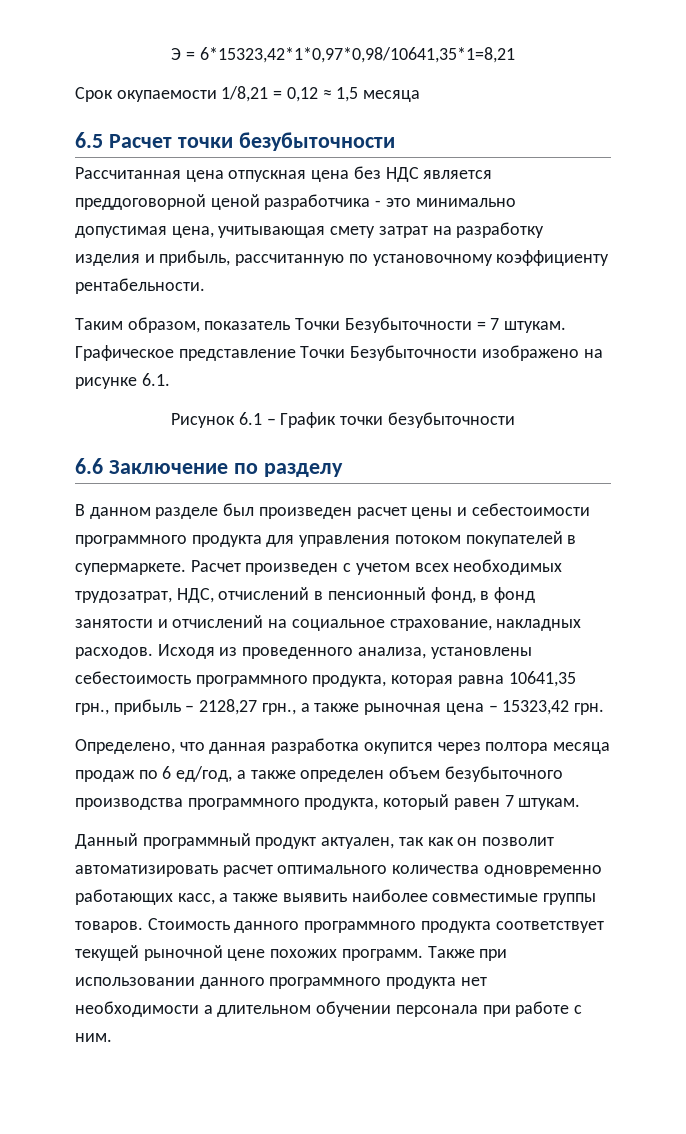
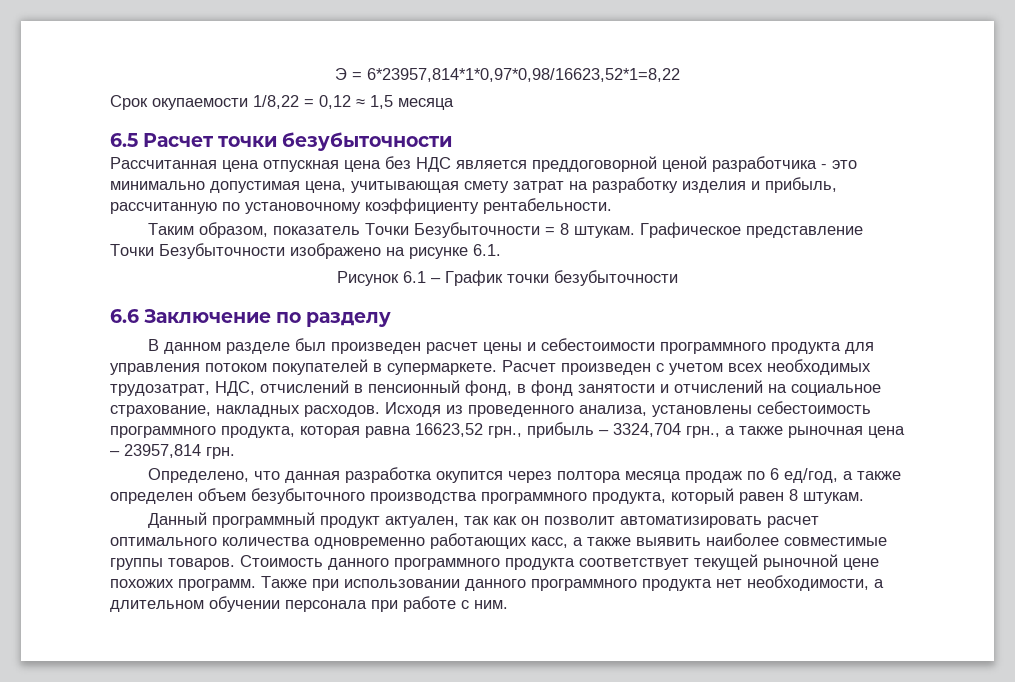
- Э = 6*15323,42*1*0,97*0,98/10641,35*1=8,21
+ Э = 6*23957,814*1*0,97*0,98/16623,52*1=8,22
- Срок окупаемости 1/8,21 = 0,12 ≈ 1,5 месяца
+ Срок окупаемости 1/8,22 = 0,12 ≈ 1,5 месяца
- Таким образом, показатель Точки Безубыточности = 7 штукам.
+ Таким образом, показатель Точки Безубыточности = 8 штукам.
- Исходя из проведенного анализа, установлены себестоимость программного продукта, которая равна 10641,35 грн., прибыль – 2128,27 грн., а также рыночная цена – 15323,42 грн.
+ Исходя из проведенного анализа, установлены себестоимость программного продукта, которая равна 16623,52 грн., прибыль – 3324,704 грн., а также рыночная цена – 23957,814 грн.
- Определено, что данная разработка окупится через полтора месяца продаж по 6 ед/год, а также определен объем безубыточного производства программного продукта, который равен 7 штукам.
+ Определено, что данная разработка окупится через полтора месяца продаж по 6 ед/год, а также определен объем безубыточного производства программного продукта, который равен 8 штукам.
- Также при использовании данного программного продукта нет необходимости а длительном обучении персонала при работе с ним.
+ Также при использовании данного программного продукта нет необходимости, а длительном обучении персонала при работе с ним.

